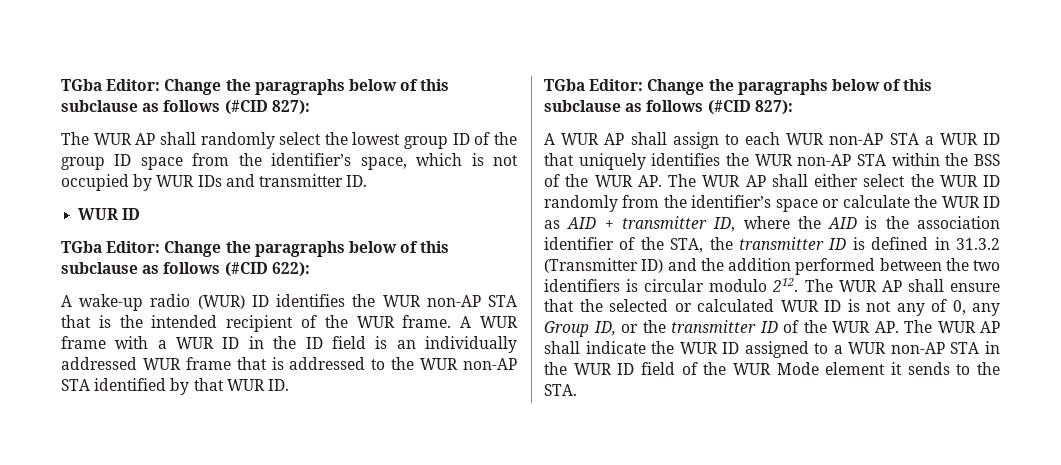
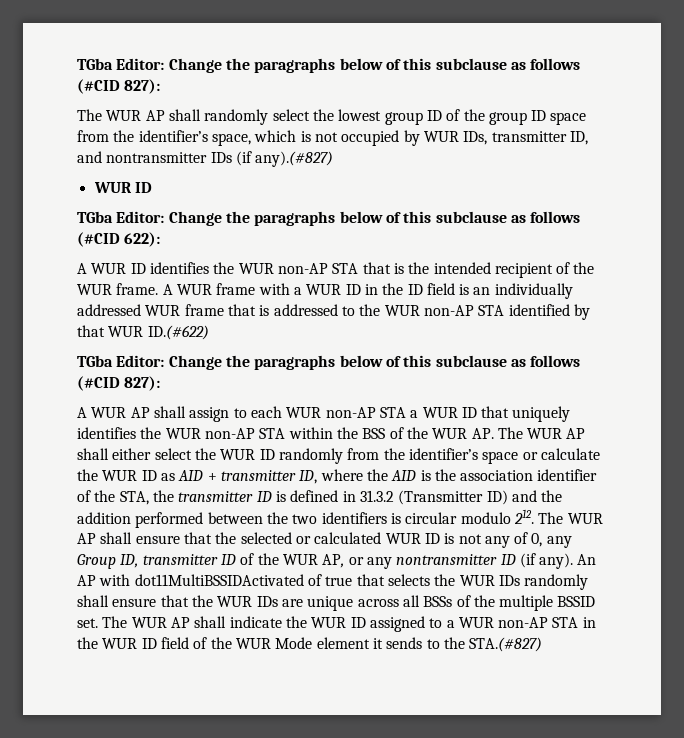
- The WUR AP shall randomly select the lowest group ID of the group ID space from the identifier’s space, which is not occupied by WUR IDs and transmitter ID.
+ The WUR AP shall randomly select the lowest group ID of the group ID space from the identifier’s space, which is not occupied by WUR IDs, transmitter ID, and nontransmitter IDs (if any).(#827)
- A wake-up radio (WUR) ID identifies the WUR non-AP STA that is the intended recipient of the WUR frame.
+ A WUR ID identifies the WUR non-AP STA that is the intended recipient of the WUR frame.
- A WUR frame with a WUR ID in the ID field is an individually addressed WUR frame that is addressed to the WUR non-AP STA identified by that WUR ID.
+ A WUR frame with a WUR ID in the ID field is an individually addressed WUR frame that is addressed to the WUR non-AP STA identified by that WUR ID.(#622)
- A WUR AP shall assign to each WUR non-AP STA a WUR ID that uniquely identifies the WUR non-AP STA within the BSS of the WUR AP. The WUR AP shall either select the WUR ID randomly from the identifier’s space or calculate the WUR ID as AID + transmitter ID, where the AID is the association identifier of the STA, the transmitter ID is defined in 31.3.2 (Transmitter ID) and the addition performed between the two identifiers is circular modulo 212. The WUR AP shall ensure that the selected or calculated WUR ID is not any of 0, any Group ID, or the transmitter ID of the WUR AP. The WUR AP shall indicate the WUR ID assigned to a WUR non-AP STA in the WUR ID field of the WUR Mode element it sends to the STA.
+ A WUR AP shall assign to each WUR non-AP STA a WUR ID that uniquely identifies the WUR non-AP STA within the BSS of the WUR AP. The WUR AP shall either select the WUR ID randomly from the identifier’s space or calculate the WUR ID as AID + transmitter ID, where the AID is the association identifier of the STA, the transmitter ID is defined in 31.3.2 (Transmitter ID) and the addition performed between the two identifiers is circular modulo 212. The WUR AP shall ensure that the selected or calculated WUR ID is not any of 0, any Group ID, transmitter ID of the WUR AP, or any nontransmitter ID (if any). An AP with dot11MultiBSSIDActivated of true that selects the WUR IDs randomly shall ensure that the WUR IDs are unique across all BSSs of the multiple BSSID set. The WUR AP shall indicate the WUR ID assigned to a WUR non-AP STA in the WUR ID field of the WUR Mode element it sends to the STA.(#827)

